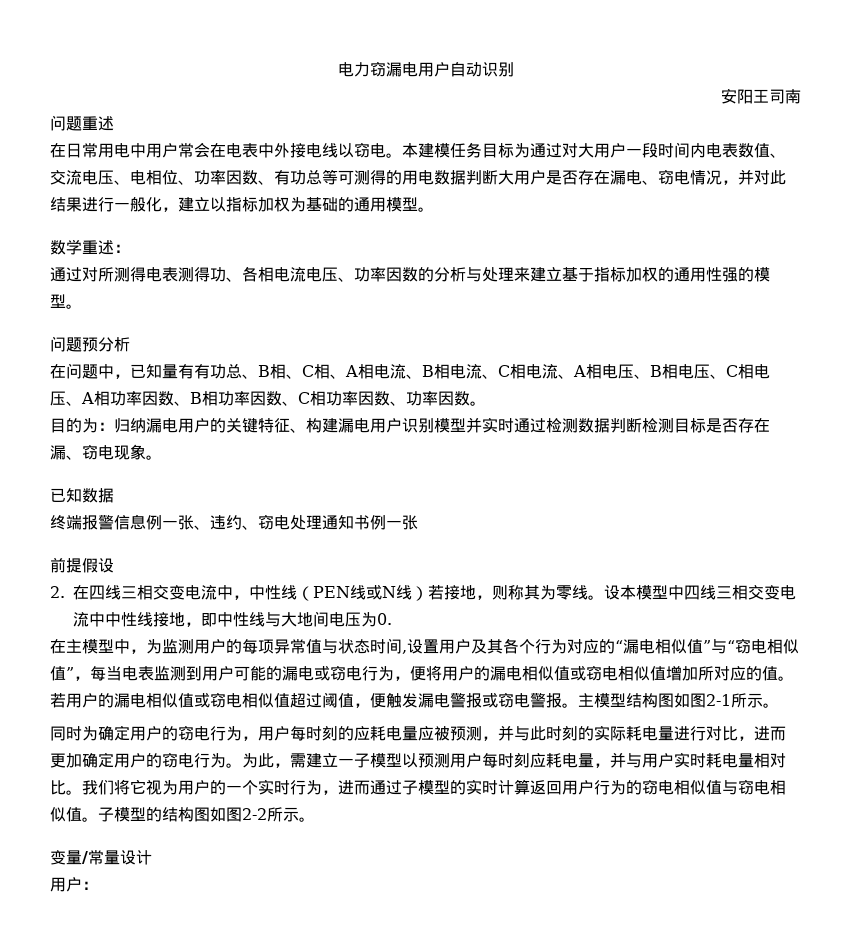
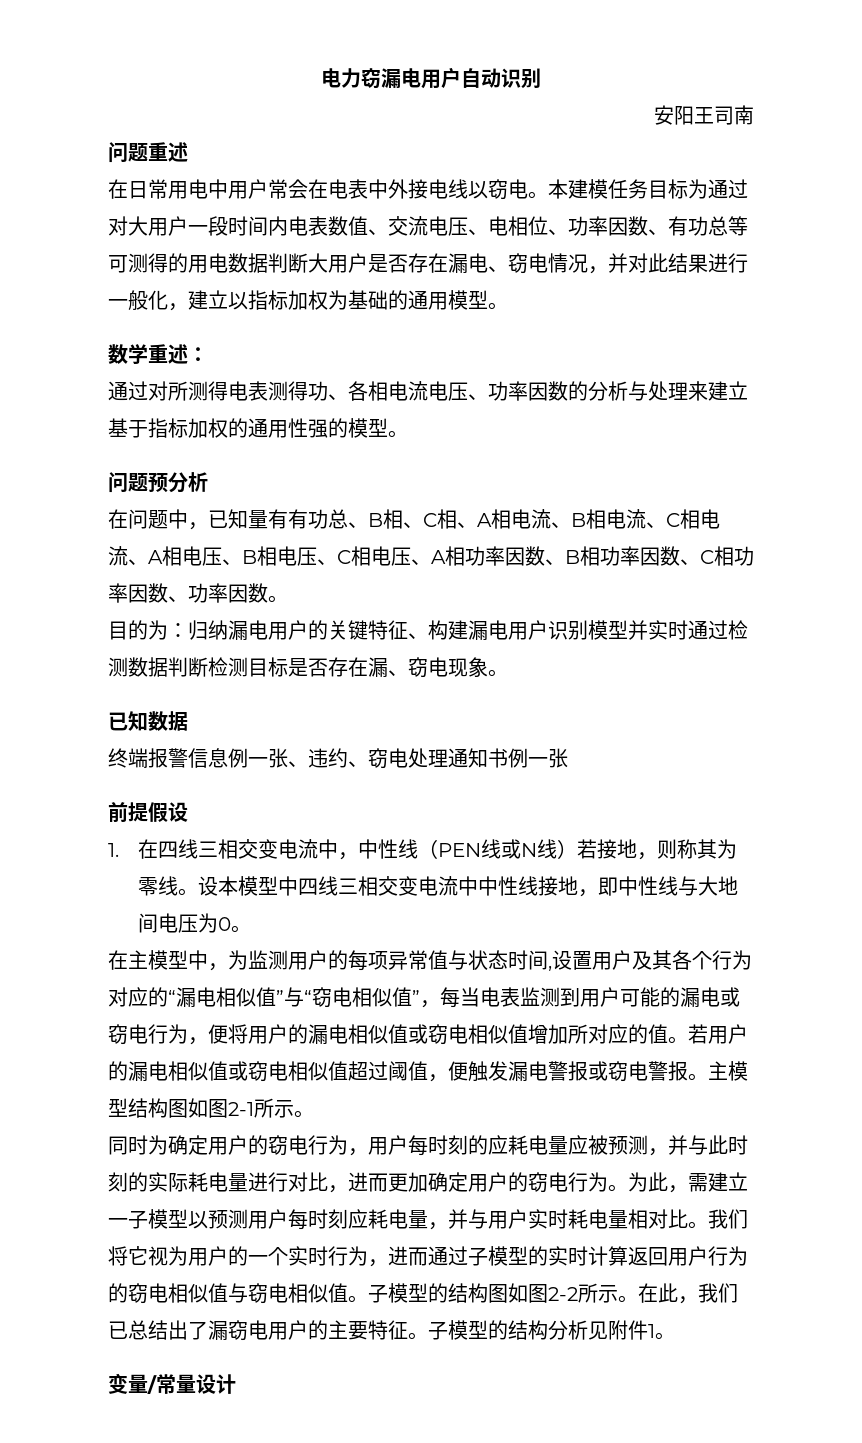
- 2.在四线三相交变电流中，中性线（PEN线或N线）若接地，则称其为零线。
+ 1.在四线三相交变电流中，中性线（PEN线或N线）若接地，则称其为零线。
- 设本模型中四线三相交变电流中中性线接地，即中性线与大地间电压为0.
+ 设本模型中四线三相交变电流中中性线接地，即中性线与大地间电压为0。
+ 在此，我们已总结出了漏窃电用户的主要特征。子模型的结构分析见附件1。
- 用户：

